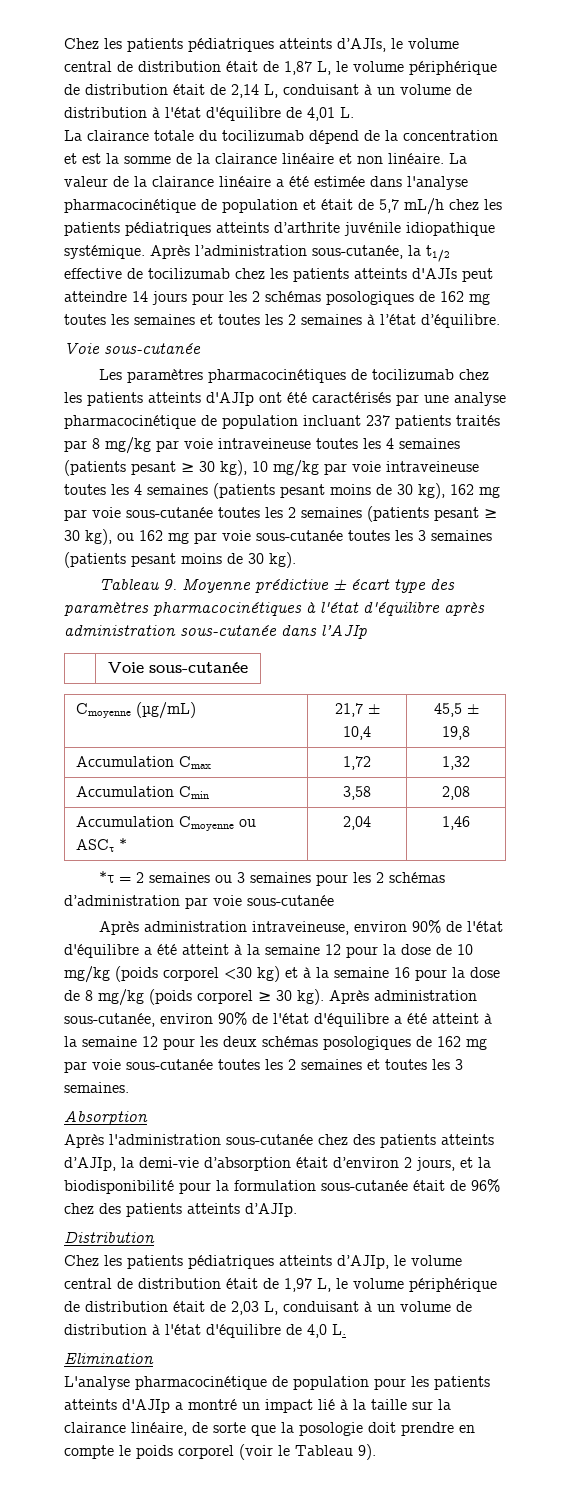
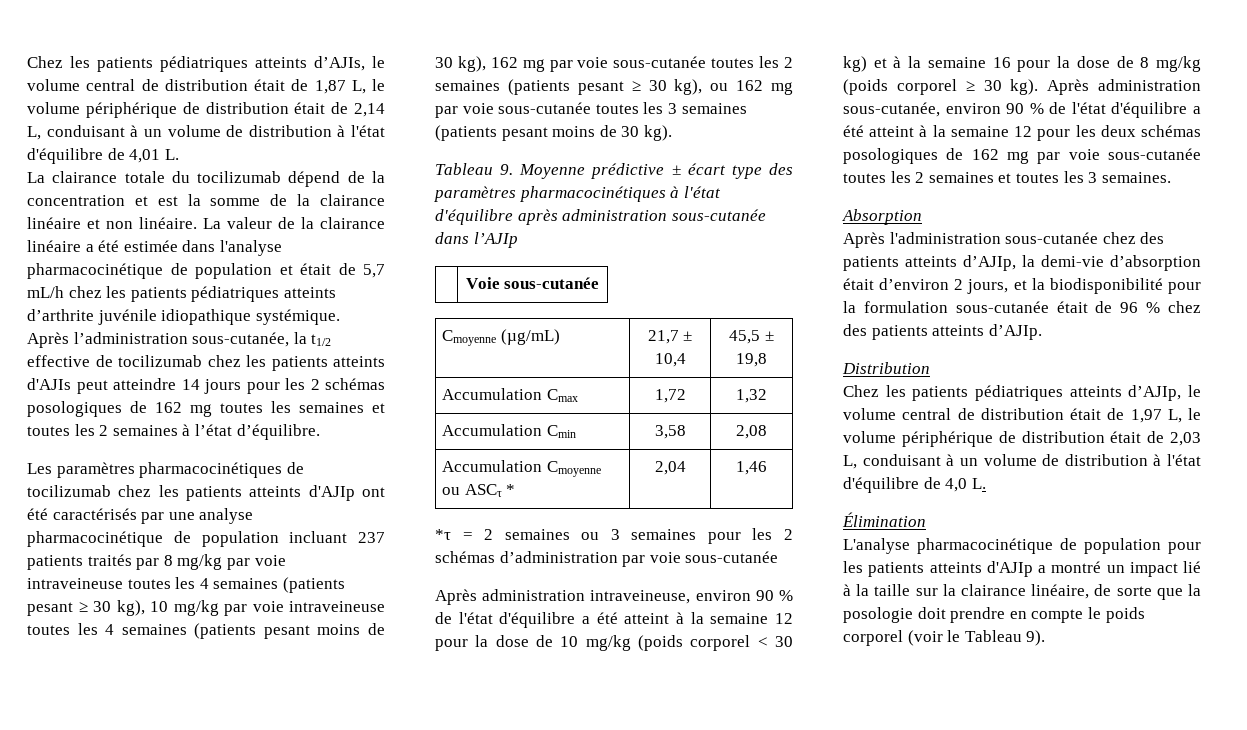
  Après l’administration sous-cutanée, la t1/2 effective de tocilizumab chez les patients atteints d'AJIs peut atteindre 14 jours pour les 2 schémas posologiques de 162 mg toutes les semaines et toutes les 2 semaines à l’état d’équilibre.
- Voie sous-cutanée
- Après administration intraveineuse, environ 90% de l'état d'équilibre a été atteint à la semaine 12 pour la dose de 10 mg/kg (poids corporel <30 kg) et à la semaine 16 pour la dose de 8 mg/kg (poids corporel ≥ 30 kg).
+ Après administration intraveineuse, environ 90 % de l'état d'équilibre a été atteint à la semaine 12 pour la dose de 10 mg/kg (poids corporel < 30 kg) et à la semaine 16 pour la dose de 8 mg/kg (poids corporel ≥ 30 kg).
- Après administration sous-cutanée, environ 90% de l'état d'équilibre a été atteint à la semaine 12 pour les deux schémas posologiques de 162 mg par voie sous-cutanée toutes les 2 semaines et toutes les 3 semaines.
+ Après administration sous-cutanée, environ 90 % de l'état d'équilibre a été atteint à la semaine 12 pour les deux schémas posologiques de 162 mg par voie sous-cutanée toutes les 2 semaines et toutes les 3 semaines.
- Après l'administration sous-cutanée chez des patients atteints d’AJIp, la demi-vie d’absorption était d’environ 2 jours, et la biodisponibilité pour la formulation sous-cutanée était de 96% chez des patients atteints d’AJIp.
+ Après l'administration sous-cutanée chez des patients atteints d’AJIp, la demi-vie d’absorption était d’environ 2 jours, et la biodisponibilité pour la formulation sous-cutanée était de 96 % chez des patients atteints d’AJIp.
- Elimination
+ Élimination

